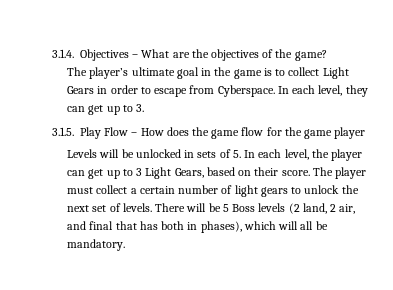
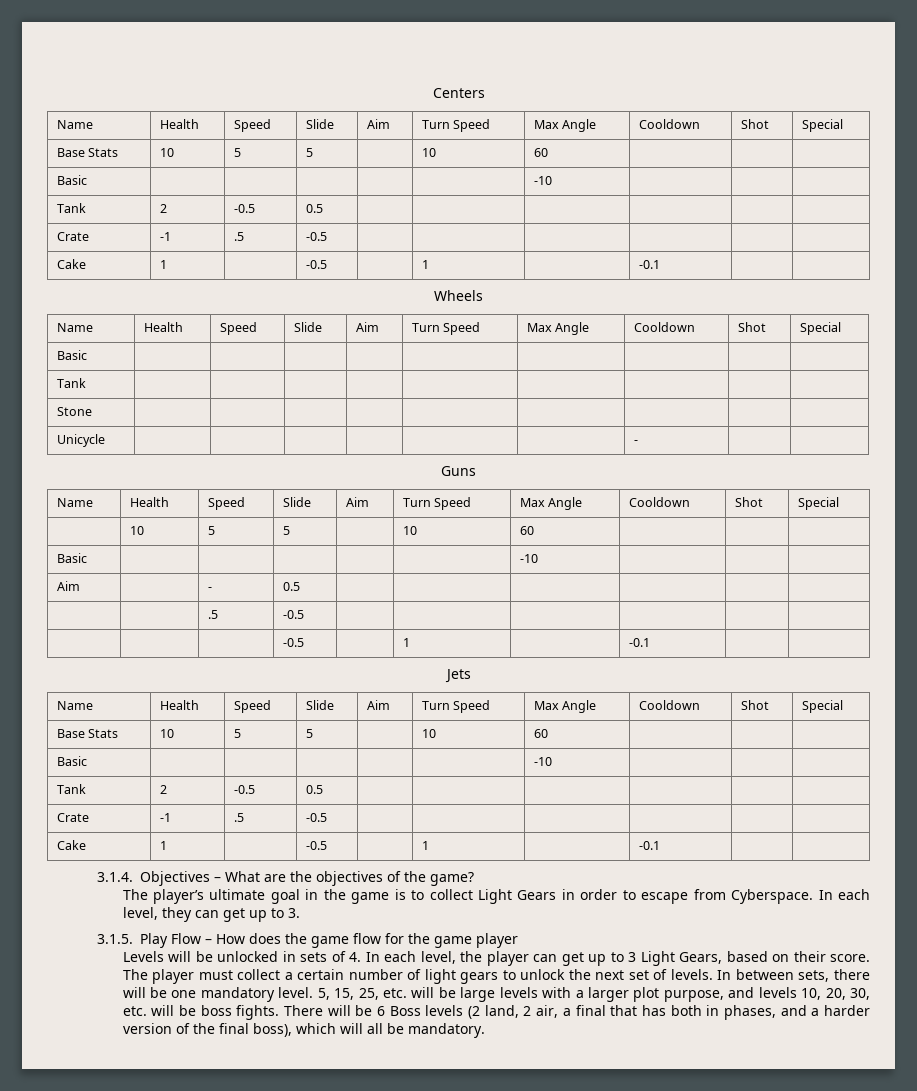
+ Centers
+ Name | Health | Speed | Slide | Aim | Turn Speed | Max Angle | Cooldown | Shot | Special
+ Base Stats | 10 | 5 | 5 | | 10 | 60 | | |
+ Basic | | | | | | -10 | | |
+ Tank | 2 | -0.5 | 0.5 | | | | | |
+ Crate | -1 | .5 | -0.5 | | | | | |
+ Cake | 1 | | -0.5 | | 1 | | -0.1 | |
+ Wheels
+ Name | Health | Speed | Slide | Aim | Turn Speed | Max Angle | Cooldown | Shot | Special
+ Basic | | | | | | | | |
+ Tank | | | | | | | | |
+ Stone | | | | | | | | |
+ Unicycle | | | | | | | - | |
+ Guns
+ Name | Health | Speed | Slide | Aim | Turn Speed | Max Angle | Cooldown | Shot | Special
+ | 10 | 5 | 5 | | 10 | 60 | | |
+ Basic | | | | | | -10 | | |
+ Aim | | - | 0.5 | | | | | |
+ | | .5 | -0.5 | | | | | |
+ | | | -0.5 | | 1 | | -0.1 | |
+ Jets
+ Name | Health | Speed | Slide | Aim | Turn Speed | Max Angle | Cooldown | Shot | Special
+ Base Stats | 10 | 5 | 5 | | 10 | 60 | | |
+ Basic | | | | | | -10 | | |
+ Tank | 2 | -0.5 | 0.5 | | | | | |
+ Crate | -1 | .5 | -0.5 | | | | | |
+ Cake | 1 | | -0.5 | | 1 | | -0.1 | |
- Levels will be unlocked in sets of 5. In each level, the player can get up to 3 Light Gears, based on their score.
+ Levels will be unlocked in sets of 4. In each level, the player can get up to 3 Light Gears, based on their score.
+ In between sets, there will be one mandatory level. 5, 15, 25, etc. will be large levels with a larger plot purpose, and levels 10, 20, 30, etc. will be boss fights.
- There will be 5 Boss levels (2 land, 2 air, and final that has both in phases), which will all be mandatory.
+ There will be 6 Boss levels (2 land, 2 air, a final that has both in phases, and a harder version of the final boss), which will all be mandatory.

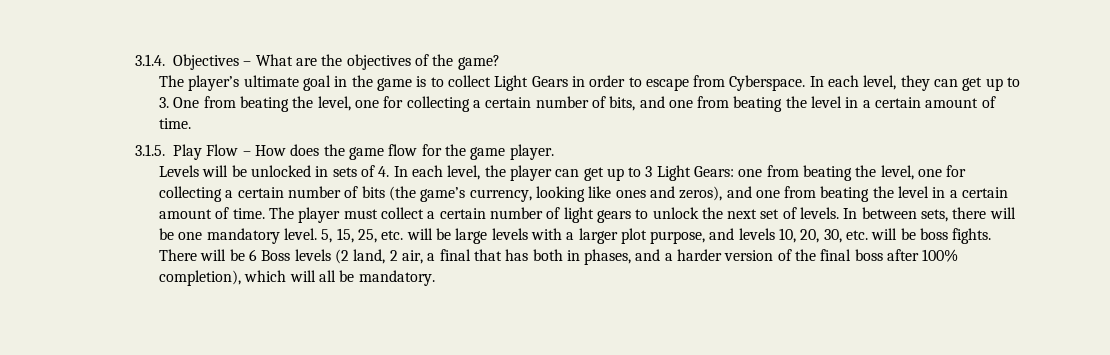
- Centers
- Name | Health | Speed | Slide | Aim | Turn Speed | Max Angle | Cooldown | Shot | Special
- Base Stats | 10 | 5 | 5 | | 10 | 60 | | |
- Basic | | | | | | -10 | | |
- Tank | 2 | -0.5 | 0.5 | | | | | |
- Crate | -1 | .5 | -0.5 | | | | | |
- Cake | 1 | | -0.5 | | 1 | | -0.1 | |
- Wheels
- Name | Health | Speed | Slide | Aim | Turn Speed | Max Angle | Cooldown | Shot | Special
- Basic | | | | | | | | |
- Tank | | | | | | | | |
- Stone | | | | | | | | |
- Unicycle | | | | | | | - | |
- Guns
- Name | Health | Speed | Slide | Aim | Turn Speed | Max Angle | Cooldown | Shot | Special
- | 10 | 5 | 5 | | 10 | 60 | | |
- Basic | | | | | | -10 | | |
- Aim | | - | 0.5 | | | | | |
- | | .5 | -0.5 | | | | | |
- | | | -0.5 | | 1 | | -0.1 | |
- Jets
- Name | Health | Speed | Slide | Aim | Turn Speed | Max Angle | Cooldown | Shot | Special
- Base Stats | 10 | 5 | 5 | | 10 | 60 | | |
- Basic | | | | | | -10 | | |
- Tank | 2 | -0.5 | 0.5 | | | | | |
- Crate | -1 | .5 | -0.5 | | | | | |
- Cake | 1 | | -0.5 | | 1 | | -0.1 | |
- In each level, they can get up to 3.
+ In each level, they can get up to 3. One from beating the level, one for collecting a certain number of bits, and one from beating the level in a certain amount of time.
- 3.1.5. Play Flow – How does the game flow for the game player
+ 3.1.5. Play Flow – How does the game flow for the game player.
- Levels will be unlocked in sets of 4. In each level, the player can get up to 3 Light Gears, based on their score.
+ Levels will be unlocked in sets of 4. In each level, the player can get up to 3 Light Gears: one from beating the level, one for collecting a certain number of bits (the game’s currency, looking like ones and zeros), and one from beating the level in a certain amount of time.
- There will be 6 Boss levels (2 land, 2 air, a final that has both in phases, and a harder version of the final boss), which will all be mandatory.
+ There will be 6 Boss levels (2 land, 2 air, a final that has both in phases, and a harder version of the final boss after 100% completion), which will all be mandatory.

